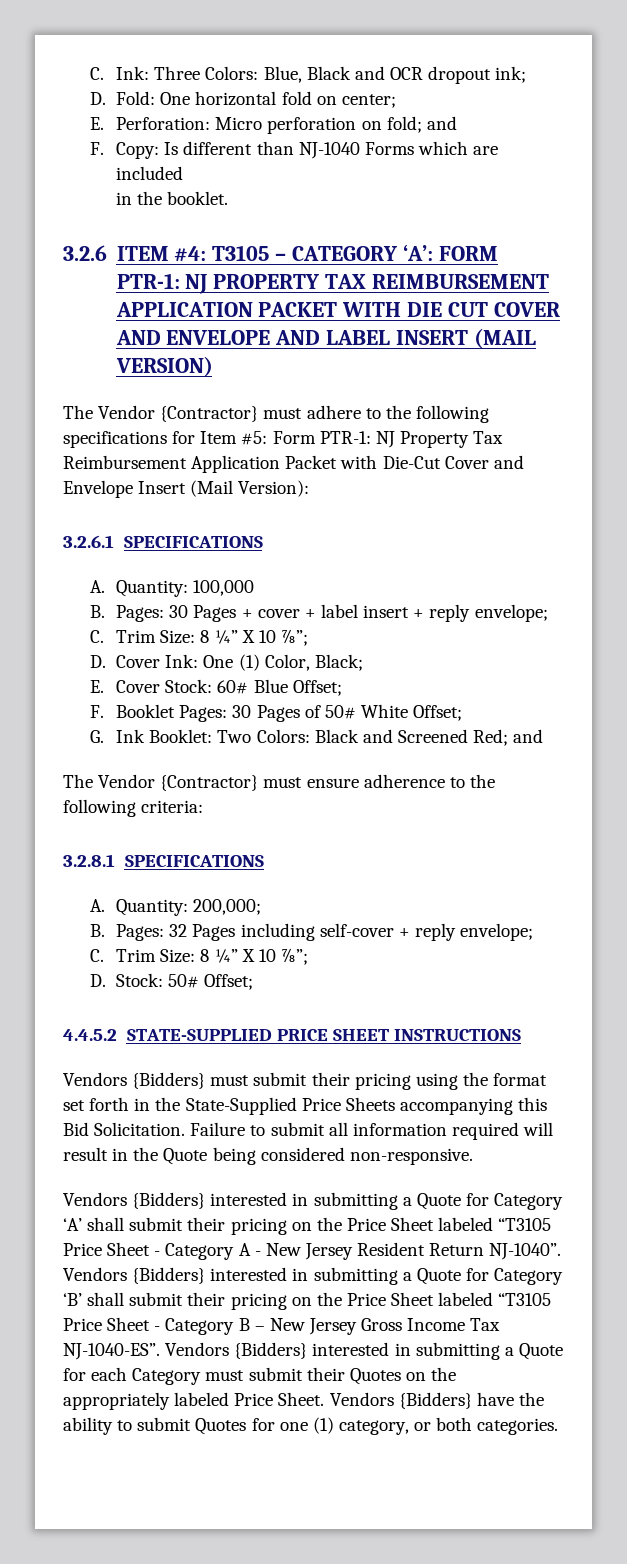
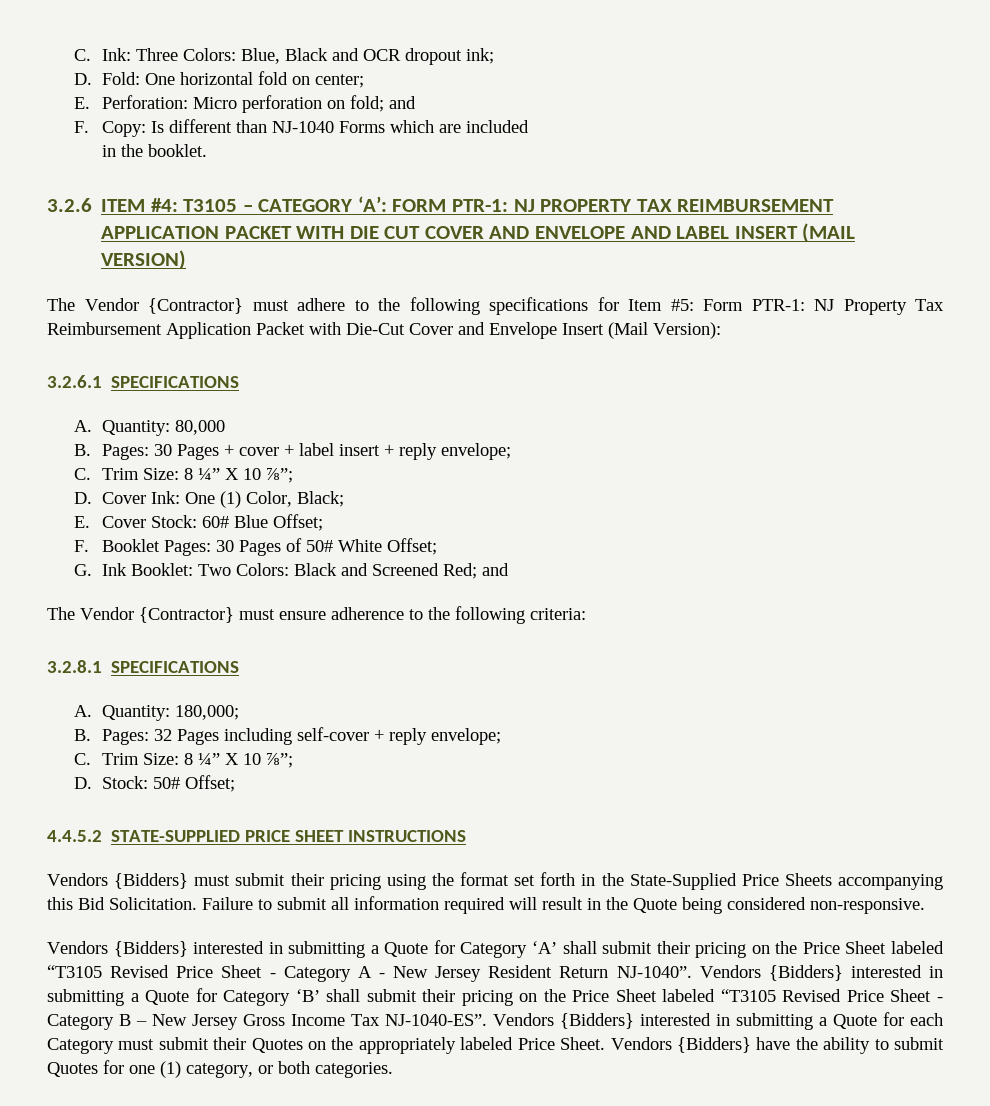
- A. Quantity: 100,000
+ A. Quantity: 80,000
- A. Quantity: 200,000;
+ A. Quantity: 180,000;
- Vendors {Bidders} interested in submitting a Quote for Category ‘A’ shall submit their pricing on the Price Sheet labeled “T3105 Price Sheet - Category A - New Jersey Resident Return NJ-1040”.
+ Vendors {Bidders} interested in submitting a Quote for Category ‘A’ shall submit their pricing on the Price Sheet labeled “T3105 Revised Price Sheet - Category A - New Jersey Resident Return NJ-1040”.
- Vendors {Bidders} interested in submitting a Quote for Category ‘B’ shall submit their pricing on the Price Sheet labeled “T3105 Price Sheet - Category B – New Jersey Gross Income Tax NJ-1040-ES”.
+ Vendors {Bidders} interested in submitting a Quote for Category ‘B’ shall submit their pricing on the Price Sheet labeled “T3105 Revised Price Sheet - Category B – New Jersey Gross Income Tax NJ-1040-ES”.

